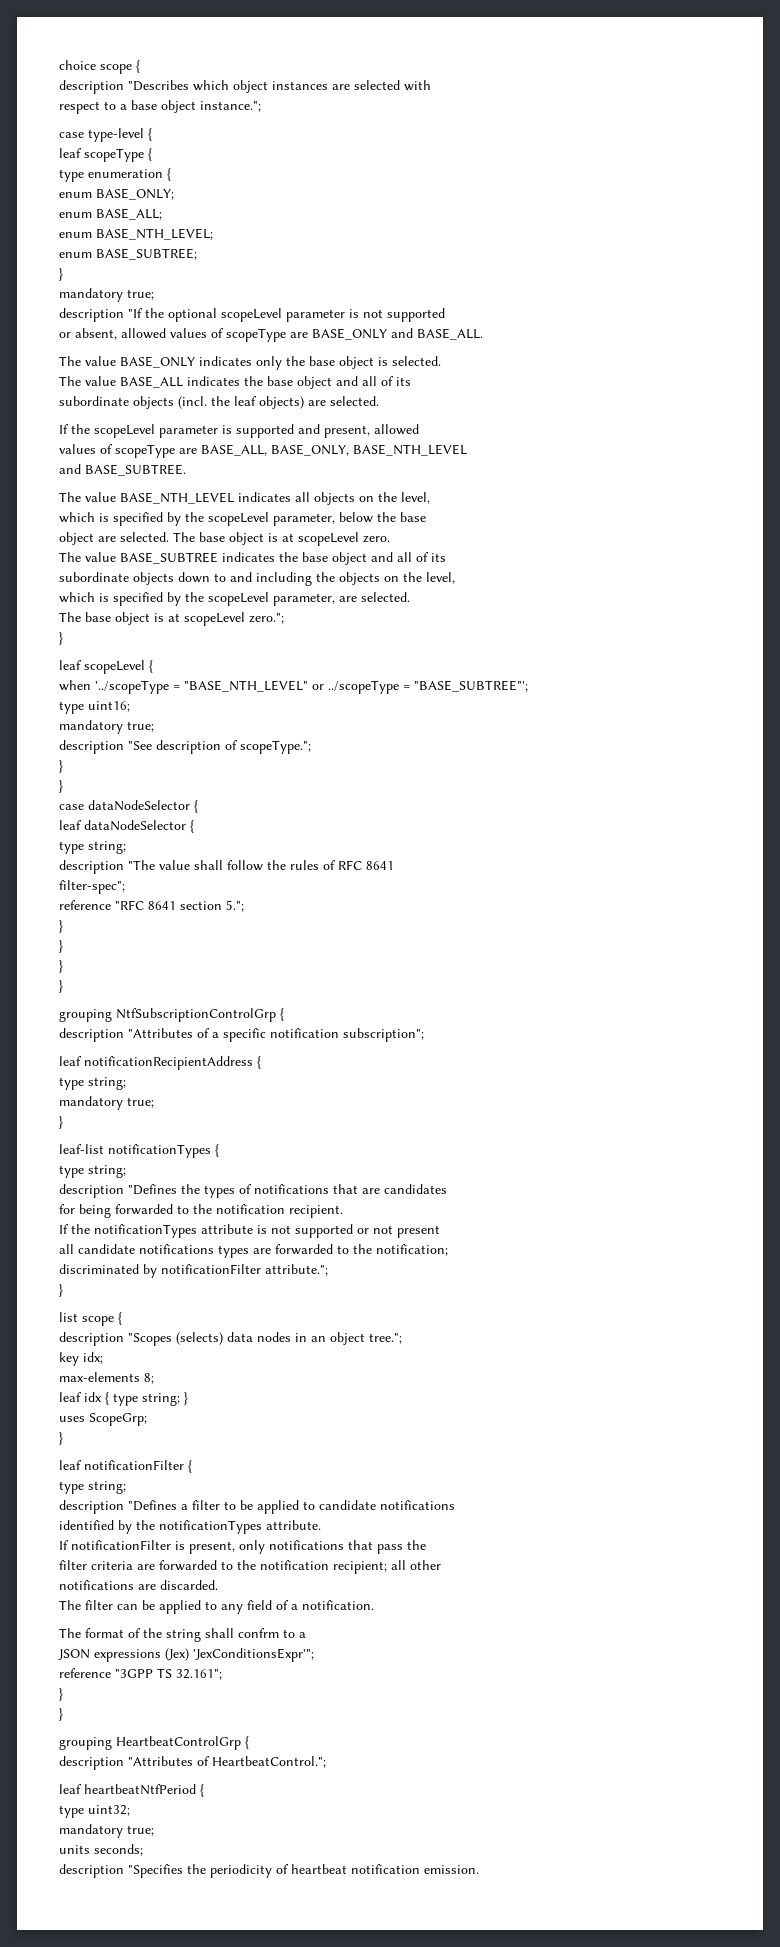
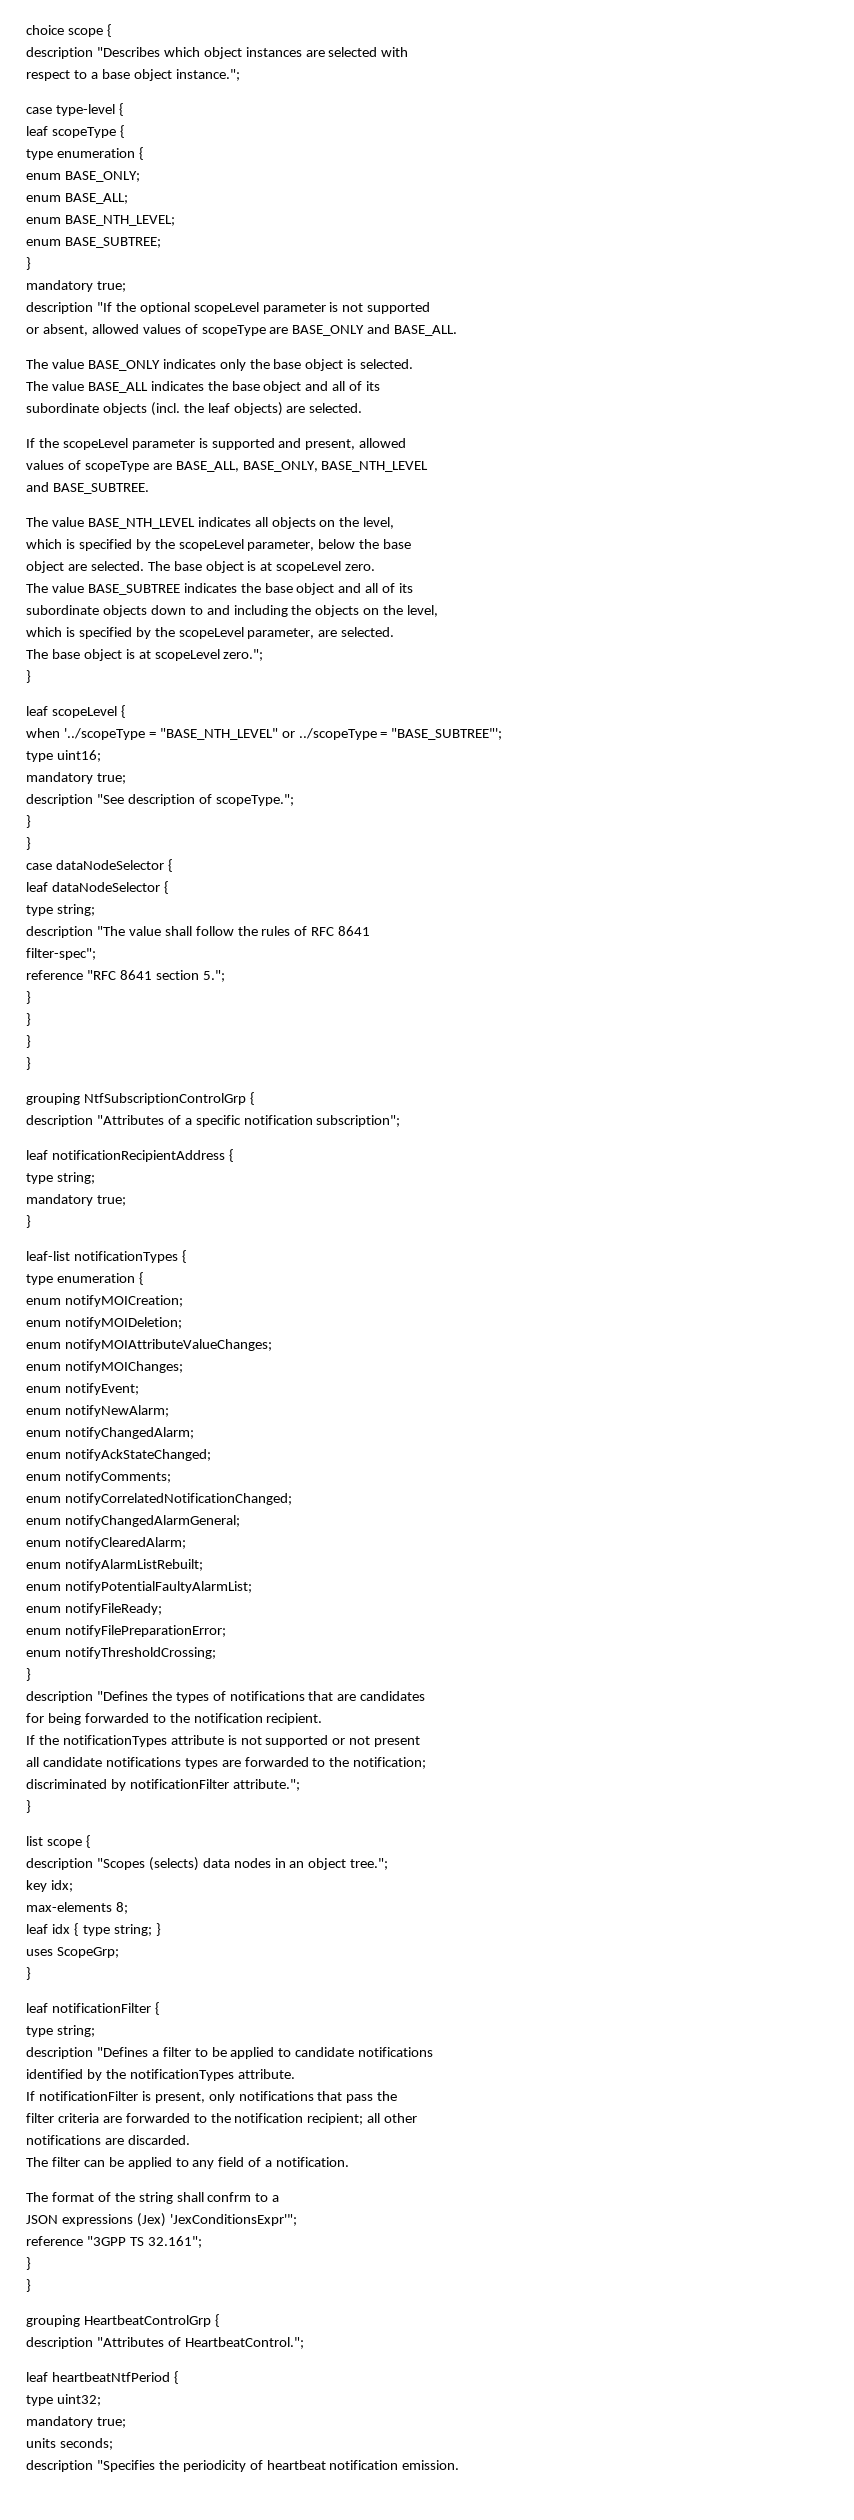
  leaf-list notificationTypes {
- type string;
+ type enumeration {
+ enum notifyMOICreation;
+ enum notifyMOIDeletion;
+ enum notifyMOIAttributeValueChanges;
+ enum notifyMOIChanges;
+ enum notifyEvent;
+ enum notifyNewAlarm;
+ enum notifyChangedAlarm;
+ enum notifyAckStateChanged;
+ enum notifyComments;
+ enum notifyCorrelatedNotificationChanged;
+ enum notifyChangedAlarmGeneral;
+ enum notifyClearedAlarm;
+ enum notifyAlarmListRebuilt;
+ enum notifyPotentialFaultyAlarmList;
+ enum notifyFileReady;
+ enum notifyFilePreparationError;
+ enum notifyThresholdCrossing;
+ }

